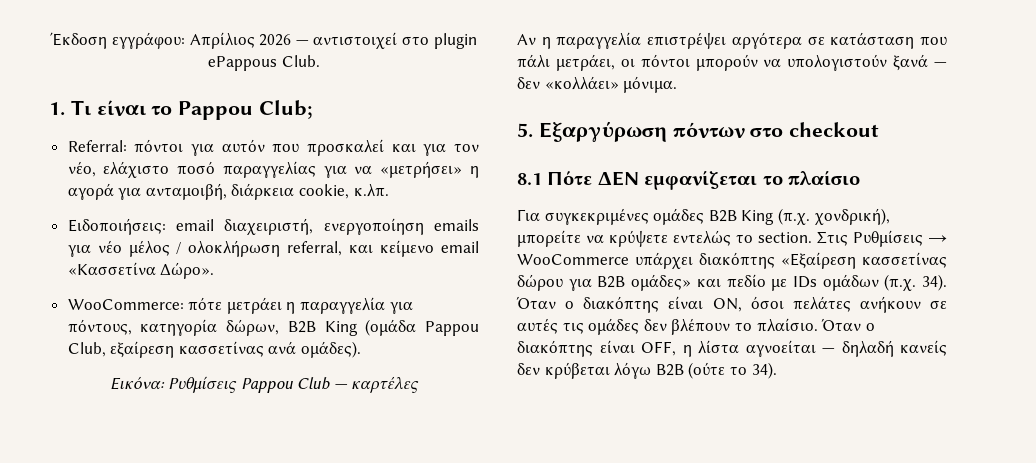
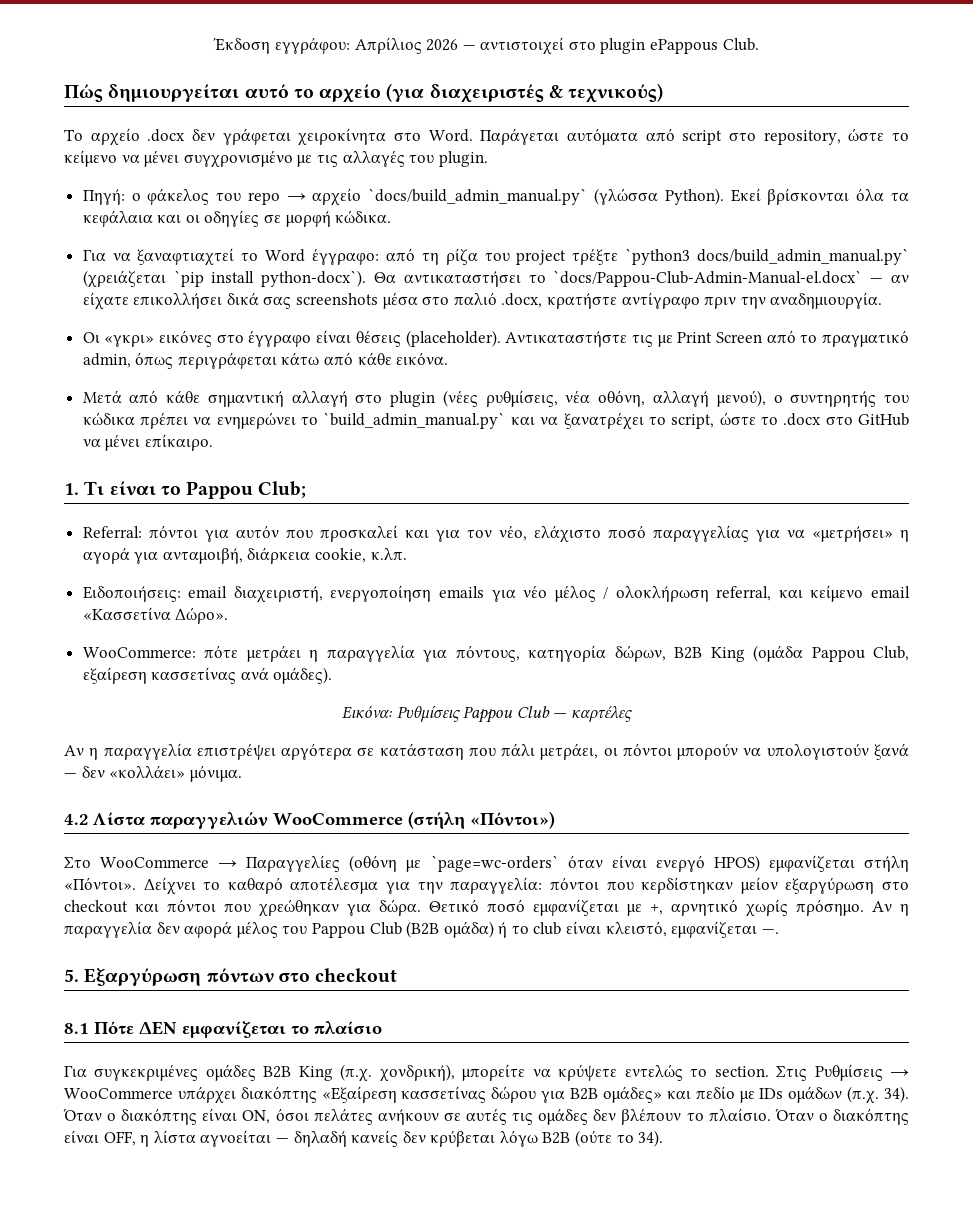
+ Πώς δημιουργείται αυτό το αρχείο (για διαχειριστές & τεχνικούς)
+ Το αρχείο .docx δεν γράφεται χειροκίνητα στο Word. Παράγεται αυτόματα από script στο repository, ώστε το κείμενο να μένει συγχρονισμένο με τις αλλαγές του plugin.
+ Πηγή: ο φάκελος του repo → αρχείο `docs/build_admin_manual.py` (γλώσσα Python). Εκεί βρίσκονται όλα τα κεφάλαια και οι οδηγίες σε μορφή κώδικα.
+ Για να ξαναφτιαχτεί το Word έγγραφο: από τη ρίζα του project τρέξτε `python3 docs/build_admin_manual.py` (χρειάζεται `pip install python-docx`). Θα αντικαταστήσει το `docs/Pappou-Club-Admin-Manual-el.docx` — αν είχατε επικολλήσει δικά σας screenshots μέσα στο παλιό .docx, κρατήστε αντίγραφο πριν την αναδημιουργία.
+ Οι «γκρι» εικόνες στο έγγραφο είναι θέσεις (placeholder). Αντικαταστήστε τις με Print Screen από το πραγματικό admin, όπως περιγράφεται κάτω από κάθε εικόνα.
+ Μετά από κάθε σημαντική αλλαγή στο plugin (νέες ρυθμίσεις, νέα οθόνη, αλλαγή μενού), ο συντηρητής του κώδικα πρέπει να ενημερώνει το `build_admin_manual.py` και να ξανατρέχει το script, ώστε το .docx στο GitHub να μένει επίκαιρο.
+ 4.2 Λίστα παραγγελιών WooCommerce (στήλη «Πόντοι»)
+ Στο WooCommerce → Παραγγελίες (οθόνη με `page=wc-orders` όταν είναι ενεργό HPOS) εμφανίζεται στήλη «Πόντοι». Δείχνει το καθαρό αποτέλεσμα για την παραγγελία: πόντοι που κερδίστηκαν μείον εξαργύρωση στο checkout και πόντοι που χρεώθηκαν για δώρα. Θετικό ποσό εμφανίζεται με +, αρνητικό χωρίς πρόσημο. Αν η παραγγελία δεν αφορά μέλος του Pappou Club (B2B ομάδα) ή το club είναι κλειστό, εμφανίζεται —.

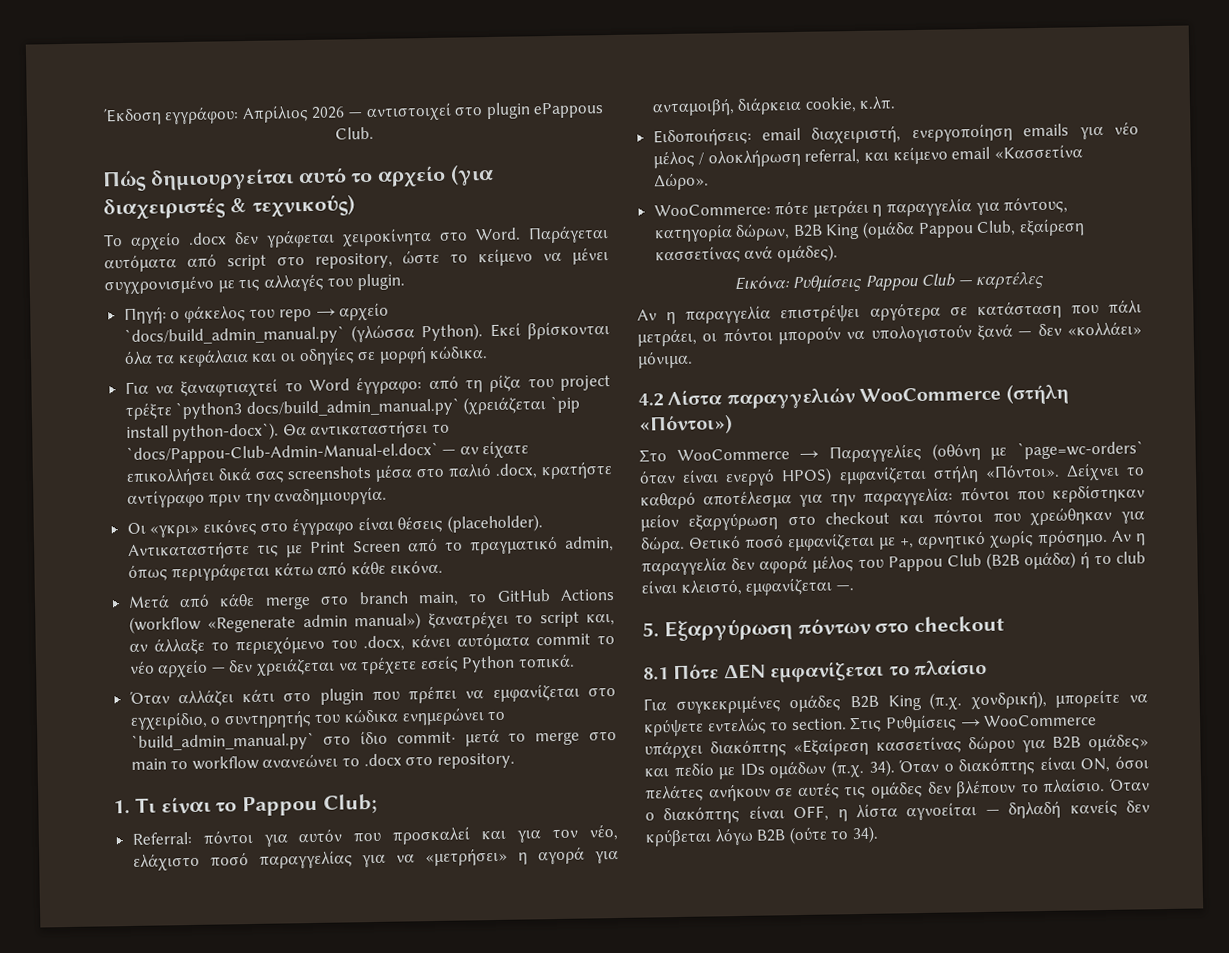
- Μετά από κάθε σημαντική αλλαγή στο plugin (νέες ρυθμίσεις, νέα οθόνη, αλλαγή μενού), ο συντηρητής του κώδικα πρέπει να ενημερώνει το `build_admin_manual.py` και να ξανατρέχει το script, ώστε το .docx στο GitHub να μένει επίκαιρο.
+ Μετά από κάθε merge στο branch main, το GitHub Actions (workflow «Regenerate admin manual») ξανατρέχει το script και, αν άλλαξε το περιεχόμενο του .docx, κάνει αυτόματα commit το νέο αρχείο — δεν χρειάζεται να τρέχετε εσείς Python τοπικά.
+ Όταν αλλάζει κάτι στο plugin που πρέπει να εμφανίζεται στο εγχειρίδιο, ο συντηρητής του κώδικα ενημερώνει το `build_admin_manual.py` στο ίδιο commit· μετά το merge στο main το workflow ανανεώνει το .docx στο repository.

